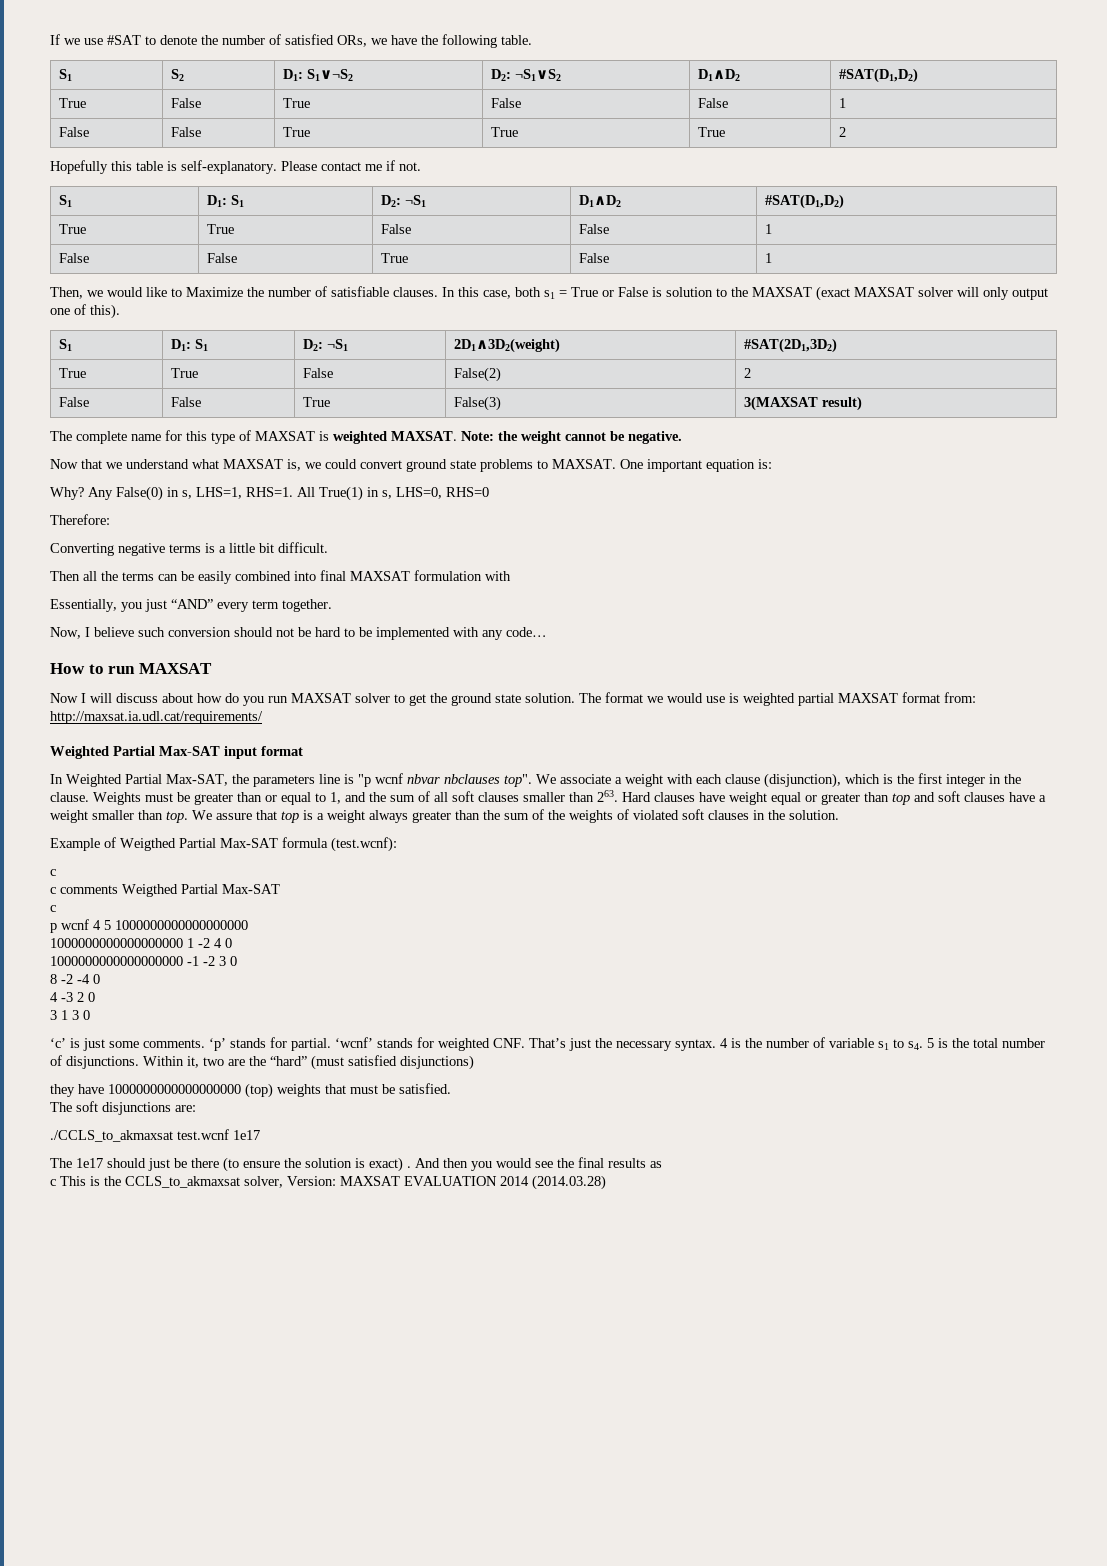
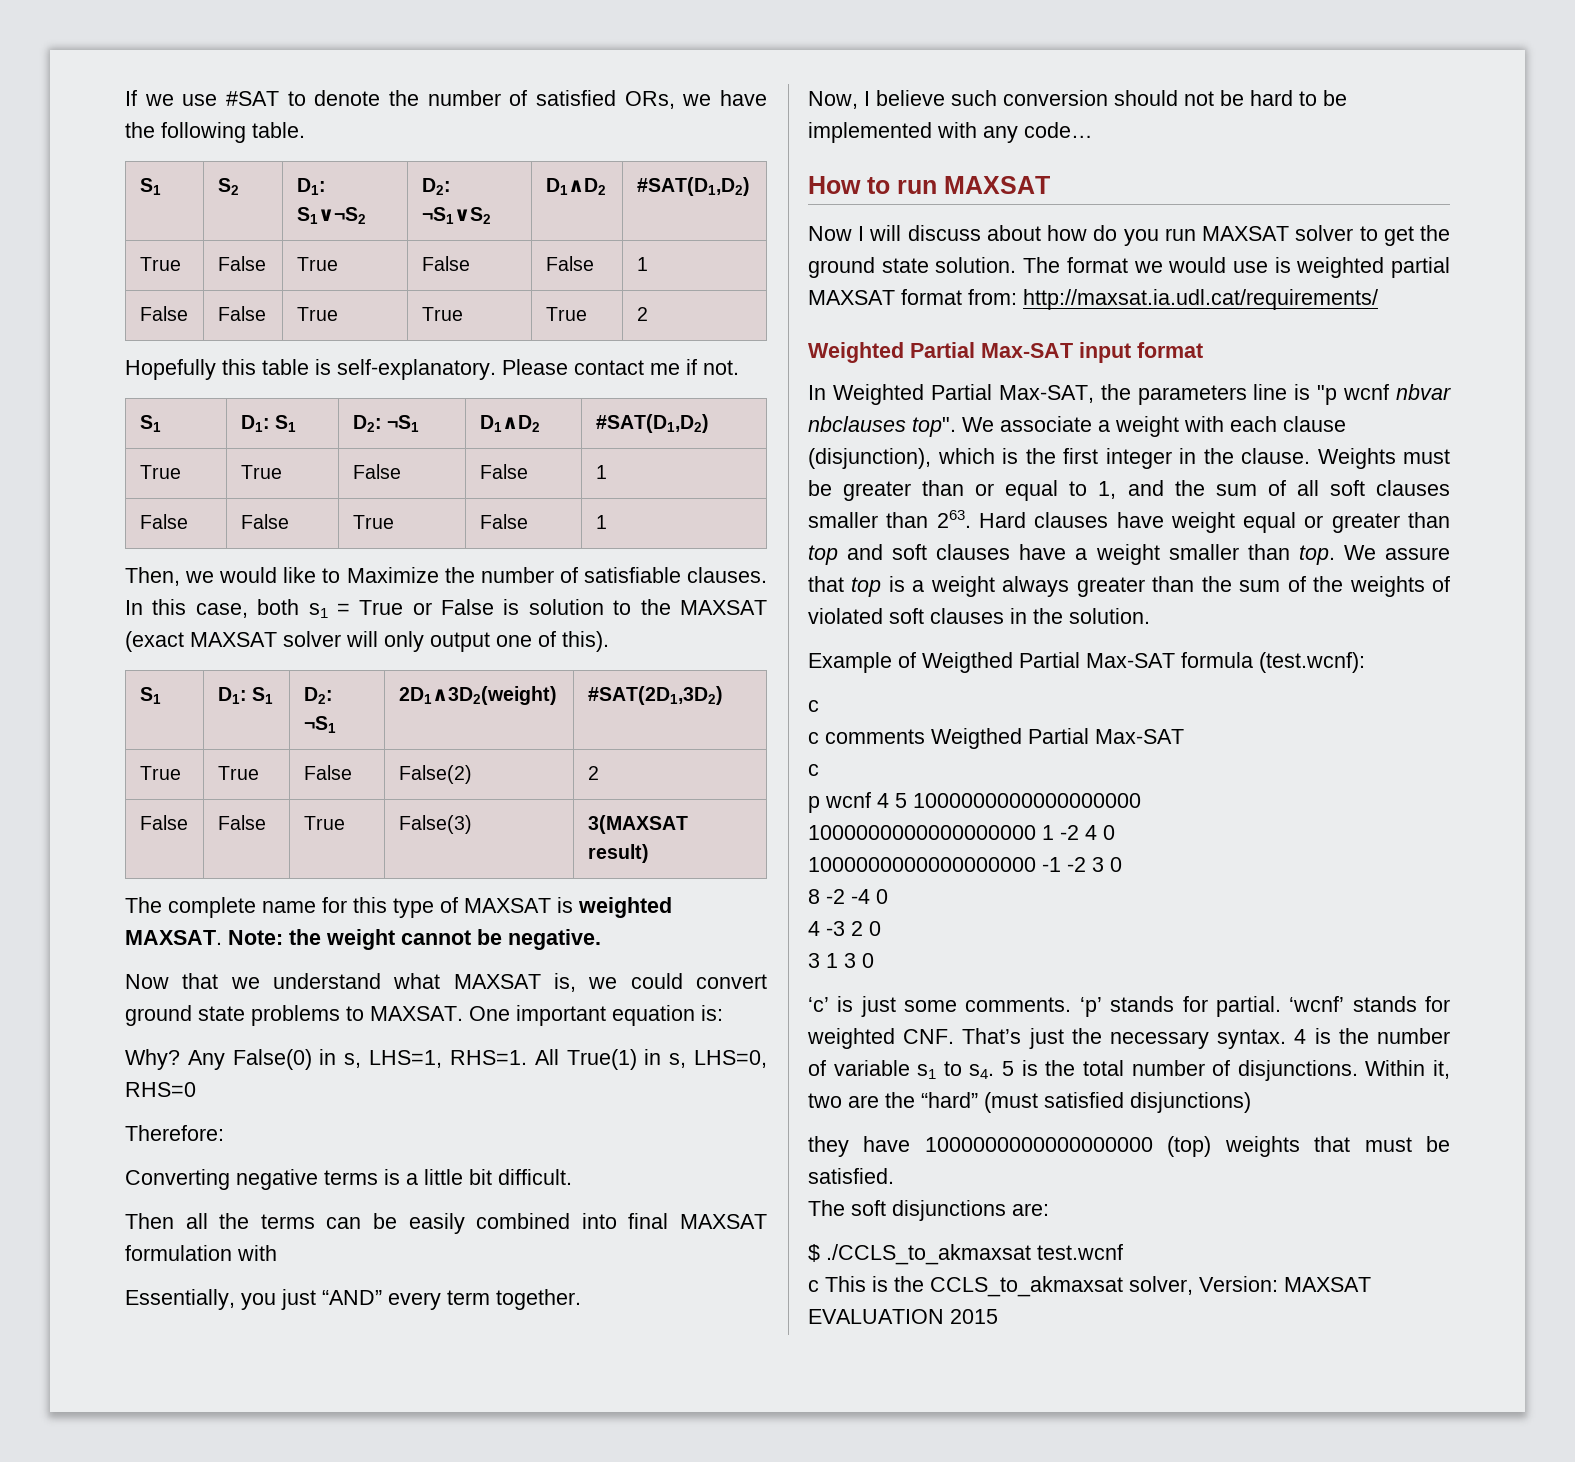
- ./CCLS_to_akmaxsat test.wcnf 1e17
- The 1e17 should just be there (to ensure the solution is exact) . And then you would see the final results as
+ $ ./CCLS_to_akmaxsat test.wcnf
- c This is the CCLS_to_akmaxsat solver, Version: MAXSAT EVALUATION 2014 (2014.03.28)
+ c This is the CCLS_to_akmaxsat solver, Version: MAXSAT EVALUATION 2015

